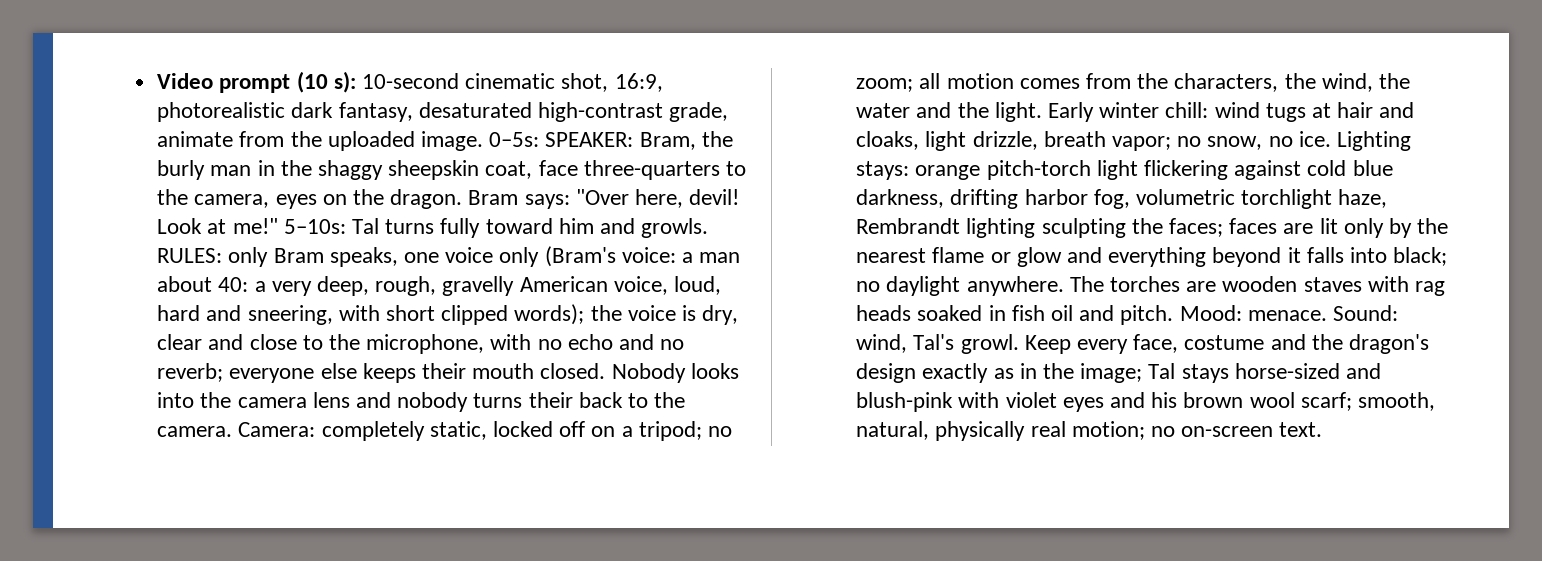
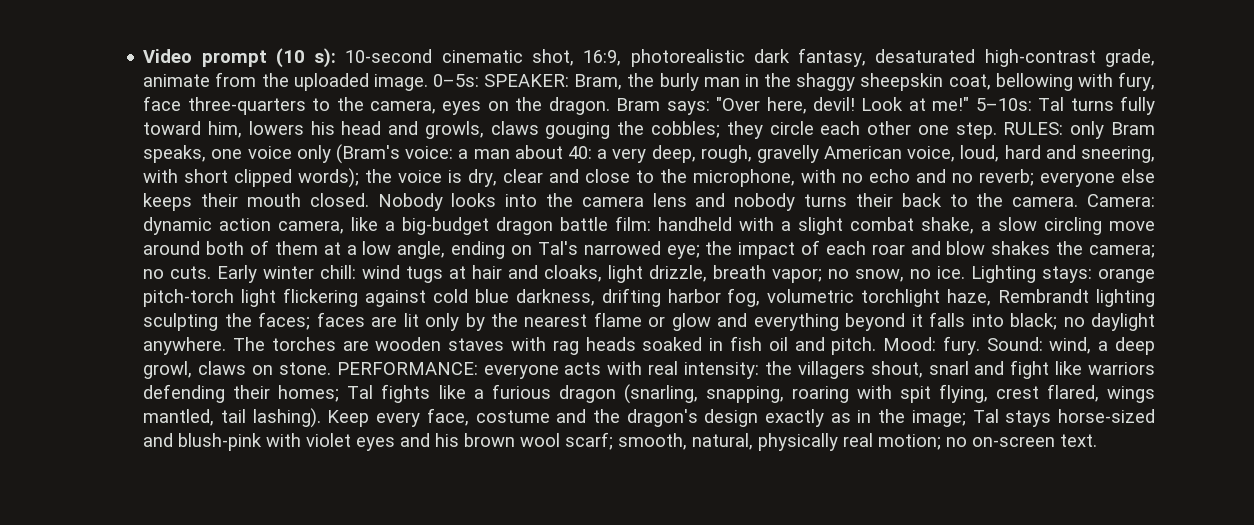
- 0–5s: SPEAKER: Bram, the burly man in the shaggy sheepskin coat, face three-quarters to the camera, eyes on the dragon.
+ 0–5s: SPEAKER: Bram, the burly man in the shaggy sheepskin coat, bellowing with fury, face three-quarters to the camera, eyes on the dragon.
- 5–10s: Tal turns fully toward him and growls.
+ 5–10s: Tal turns fully toward him, lowers his head and growls, claws gouging the cobbles; they circle each other one step.
- Camera: completely static, locked off on a tripod; no zoom; all motion comes from the characters, the wind, the water and the light.
+ Camera: dynamic action camera, like a big-budget dragon battle film: handheld with a slight combat shake, a slow circling move around both of them at a low angle, ending on Tal's narrowed eye; the impact of each roar and blow shakes the camera; no cuts.
- Mood: menace.
+ Mood: fury.
- Sound: wind, Tal's growl.
+ Sound: wind, a deep growl, claws on stone. PERFORMANCE: everyone acts with real intensity: the villagers shout, snarl and fight like warriors defending their homes; Tal fights like a furious dragon (snarling, snapping, roaring with spit flying, crest flared, wings mantled, tail lashing).

